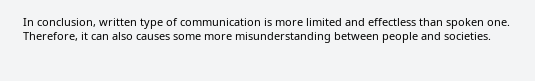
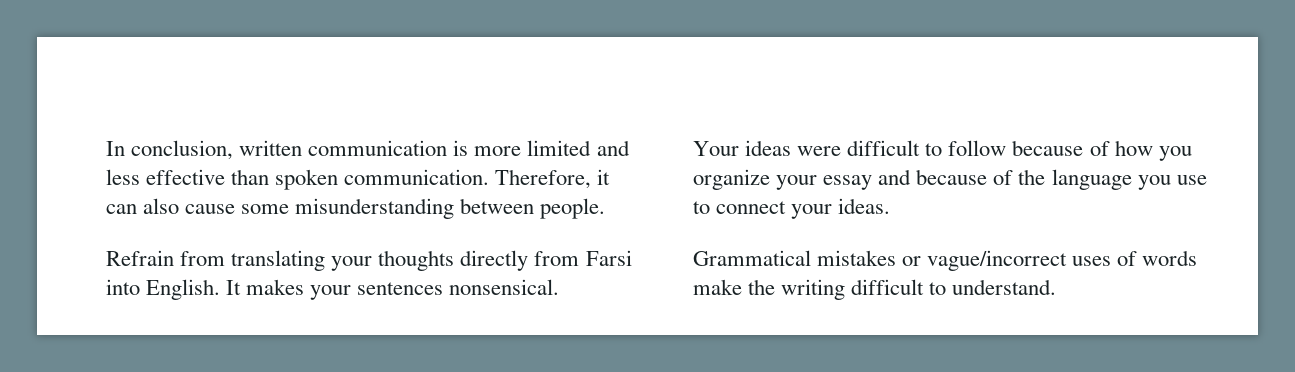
- In conclusion, written type of communication is more limited and effectless than spoken one.
+ In conclusion, written communication is more limited and less effective than spoken communication.
- Therefore, it can also causes some more misunderstanding between people and societies.
+ Therefore, it can also cause some misunderstanding between people.
+ Refrain from translating your thoughts directly from Farsi into English. It makes your sentences nonsensical.
+ Your ideas were difficult to follow because of how you organize your essay and because of the language you use to connect your ideas.
+ Grammatical mistakes or vague/incorrect uses of words make the writing difficult to understand.

